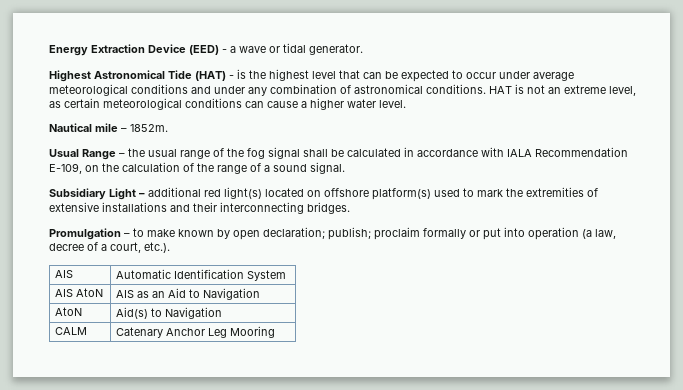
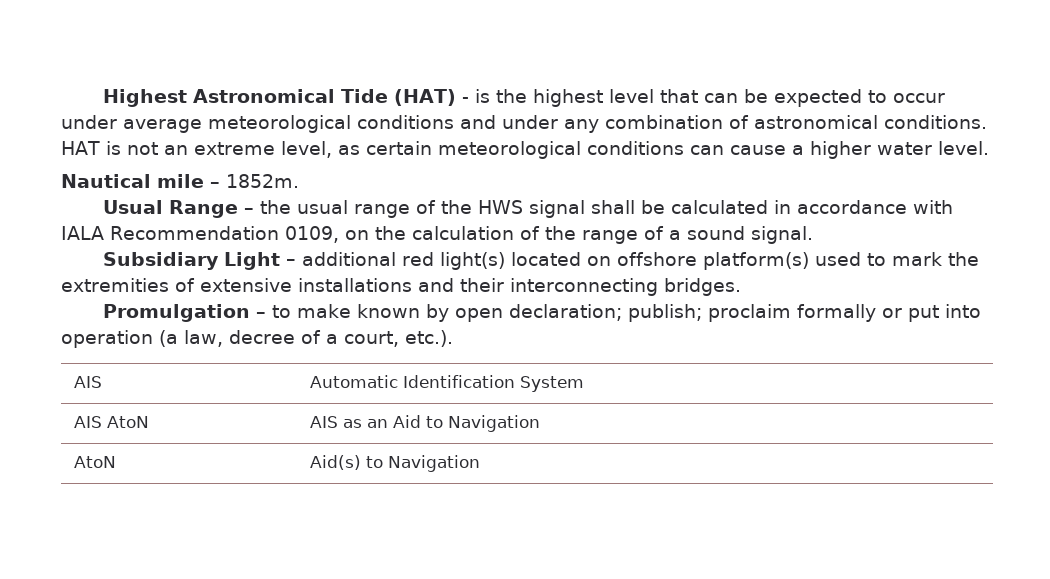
- Energy Extraction Device (EED) - a wave or tidal generator.
- Usual Range – the usual range of the fog signal shall be calculated in accordance with IALA Recommendation E-109, on the calculation of the range of a sound signal.
+ Usual Range – the usual range of the HWS signal shall be calculated in accordance with IALA Recommendation 0109, on the calculation of the range of a sound signal.
- CALM | Catenary Anchor Leg Mooring

